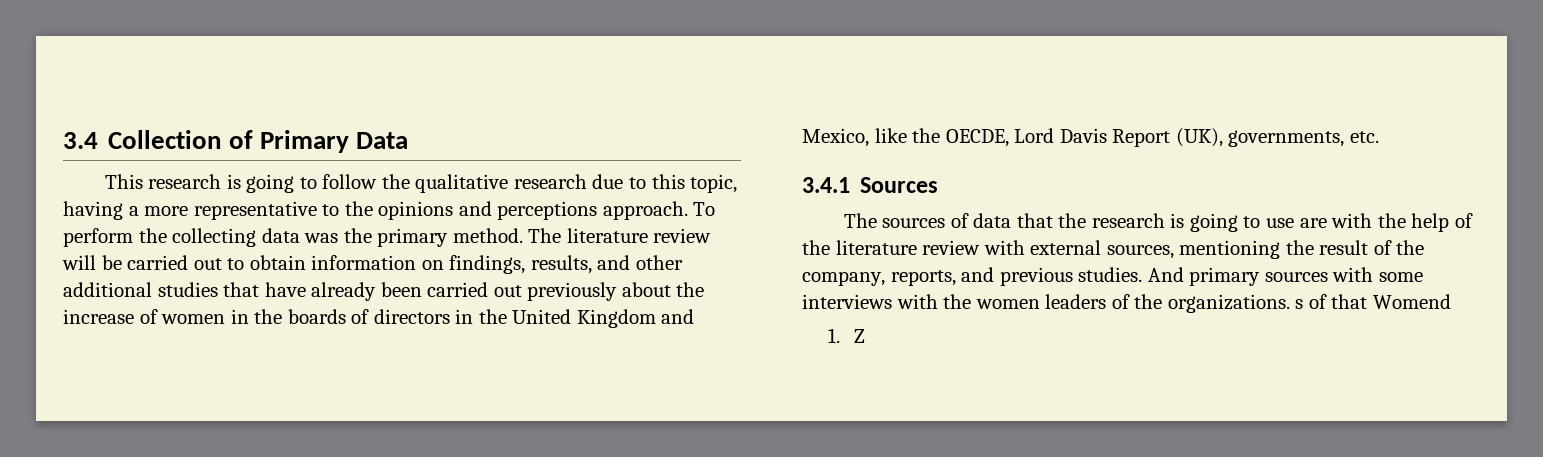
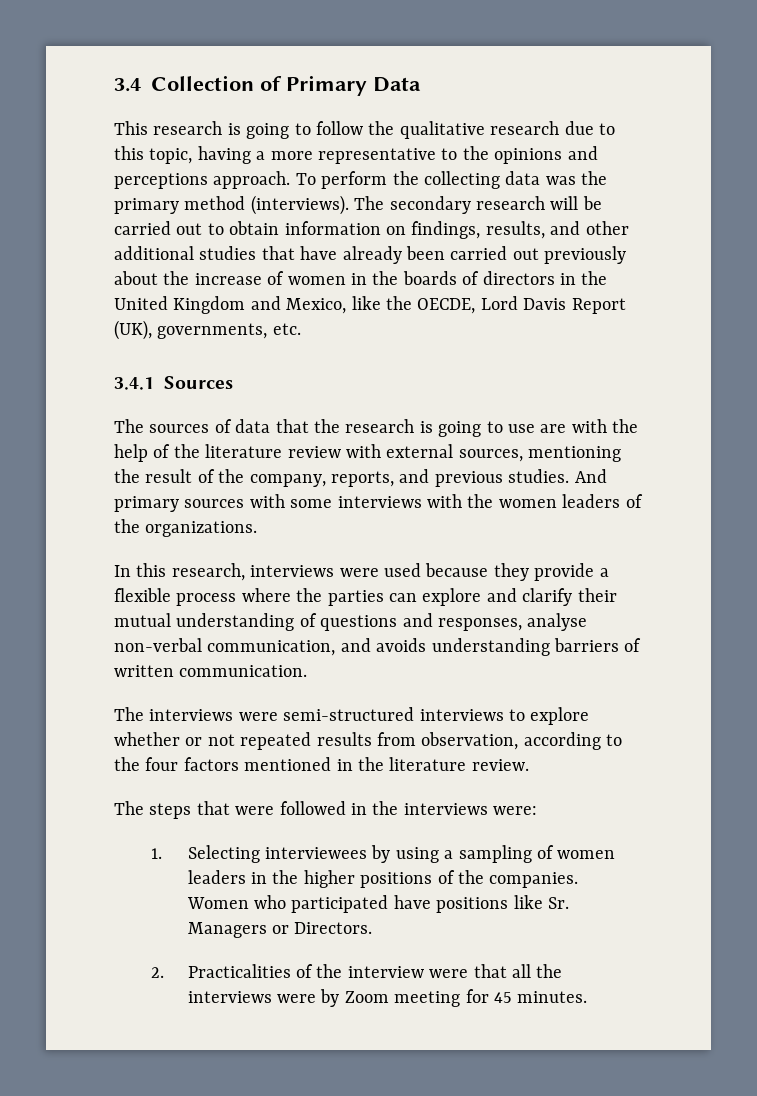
- To perform the collecting data was the primary method. The literature review will be carried out to obtain information on findings, results, and other additional studies that have already been carried out previously about the increase of women in the boards of directors in the United Kingdom and Mexico, like the OECDE, Lord Davis Report (UK), governments, etc.
+ To perform the collecting data was the primary method (interviews). The secondary research will be carried out to obtain information on findings, results, and other additional studies that have already been carried out previously about the increase of women in the boards of directors in the United Kingdom and Mexico, like the OECDE, Lord Davis Report (UK), governments, etc.
- And primary sources with some interviews with the women leaders of the organizations. s of that Womend
- 1. Z
+ And primary sources with some interviews with the women leaders of the organizations.
+ In this research, interviews were used because they provide a flexible process where the parties can explore and clarify their mutual understanding of questions and responses, analyse non-verbal communication, and avoids understanding barriers of written communication.
+ The interviews were semi-structured interviews to explore whether or not repeated results from observation, according to the four factors mentioned in the literature review.
+ The steps that were followed in the interviews were:
+ 1. Selecting interviewees by using a sampling of women leaders in the higher positions of the companies. Women who participated have positions like Sr. Managers or Directors.
+ 2. Practicalities of the interview were that all the interviews were by Zoom meeting for 45 minutes.

